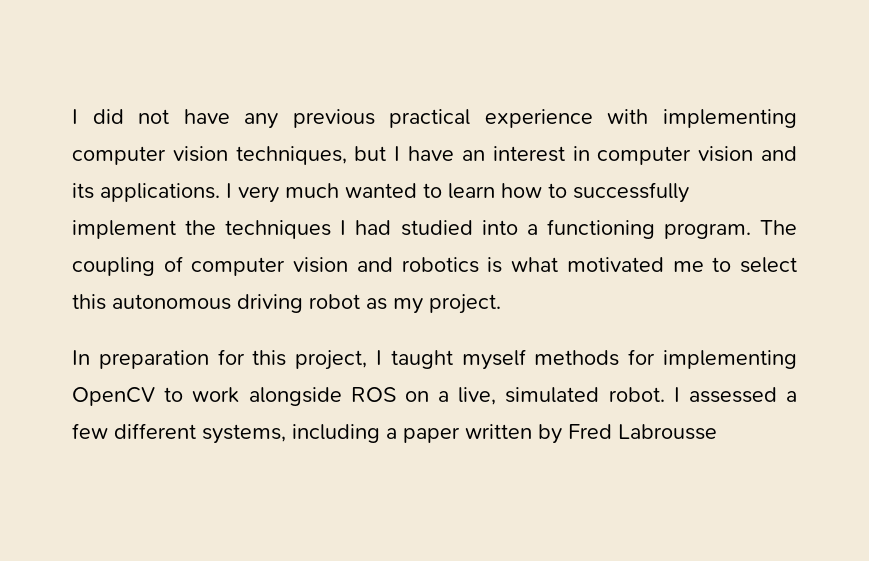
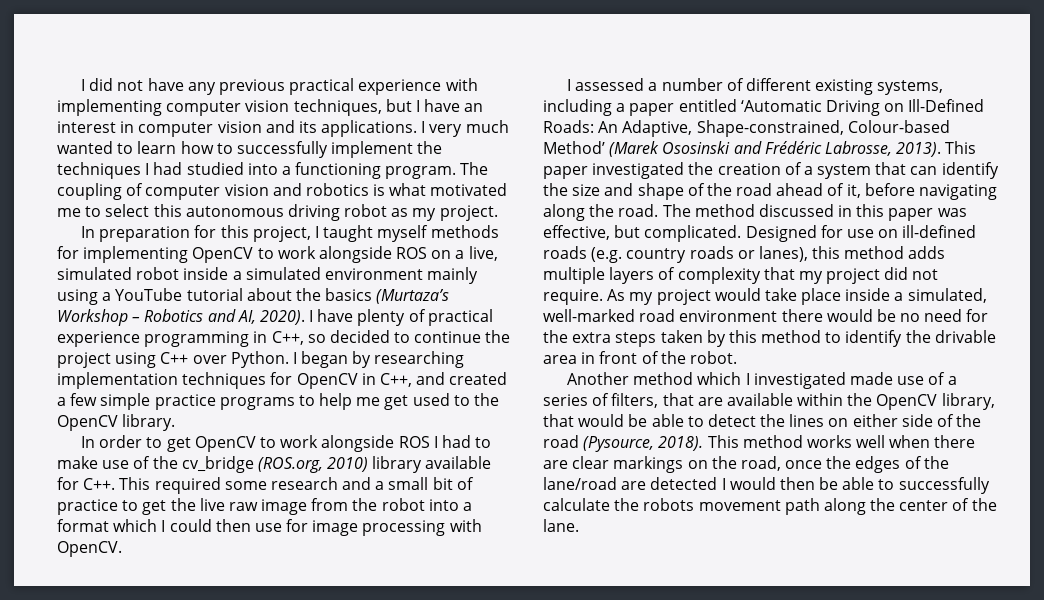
- In preparation for this project, I taught myself methods for implementing OpenCV to work alongside ROS on a live, simulated robot. I assessed a few different systems, including a paper written by Fred Labrousse
+ In preparation for this project, I taught myself methods for implementing OpenCV to work alongside ROS on a live, simulated robot inside a simulated environment mainly using a YouTube tutorial about the basics (Murtaza’s Workshop – Robotics and AI, 2020). I have plenty of practical experience programming in C++, so decided to continue the project using C++ over Python. I began by researching implementation techniques for OpenCV in C++, and created a few simple practice programs to help me get used to the OpenCV library.
+ In order to get OpenCV to work alongside ROS I had to make use of the cv_bridge (ROS.org, 2010) library available for C++. This required some research and a small bit of practice to get the live raw image from the robot into a format which I could then use for image processing with OpenCV.
+ I assessed a number of different existing systems, including a paper entitled ‘Automatic Driving on Ill-Defined Roads: An Adaptive, Shape-constrained, Colour-based Method’ (Marek Ososinski and Frédéric Labrosse, 2013). This paper investigated the creation of a system that can identify the size and shape of the road ahead of it, before navigating along the road. The method discussed in this paper was effective, but complicated. Designed for use on ill-defined roads (e.g. country roads or lanes), this method adds multiple layers of complexity that my project did not require. As my project would take place inside a simulated, well-marked road environment there would be no need for the extra steps taken by this method to identify the drivable area in front of the robot.
+ Another method which I investigated made use of a series of filters, that are available within the OpenCV library, that would be able to detect the lines on either side of the road (Pysource, 2018). This method works well when there are clear markings on the road, once the edges of the lane/road are detected I would then be able to successfully calculate the robots movement path along the center of the lane.

